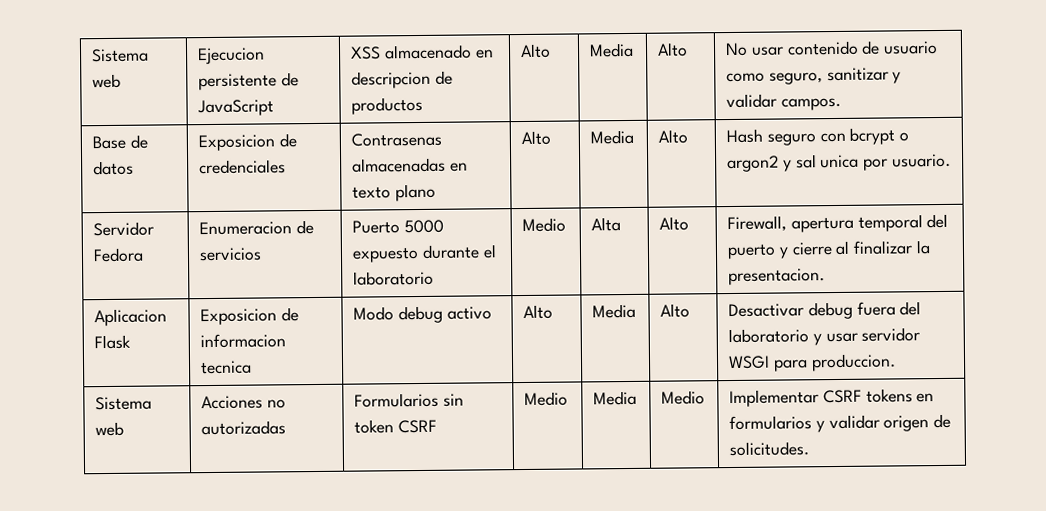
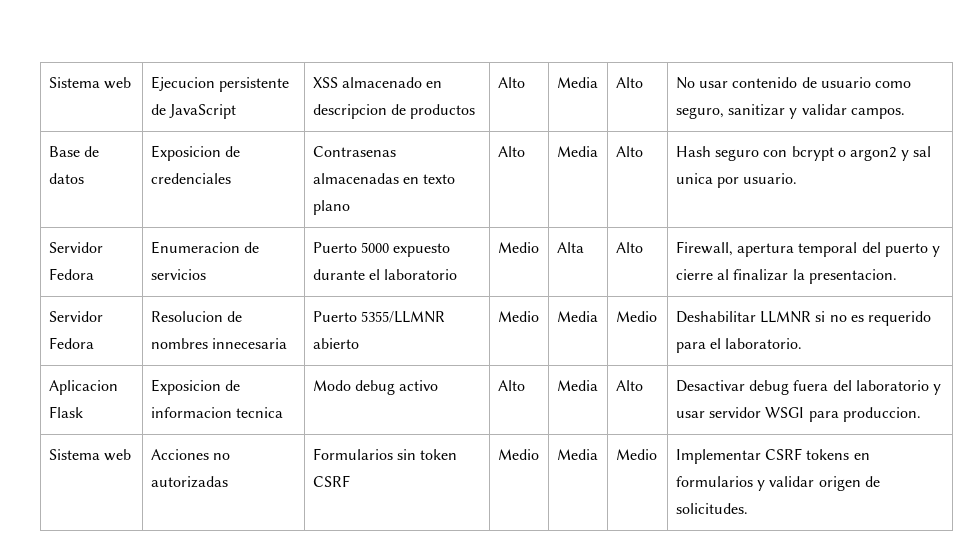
+ Servidor Fedora | Resolucion de nombres innecesaria | Puerto 5355/LLMNR abierto | Medio | Media | Medio | Deshabilitar LLMNR si no es requerido para el laboratorio.

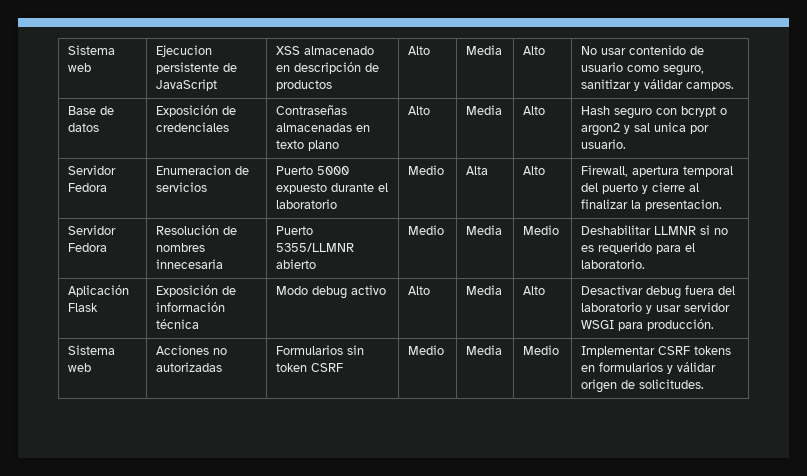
- Sistema web | Ejecucion persistente de JavaScript | XSS almacenado en descripcion de productos | Alto | Media | Alto | No usar contenido de usuario como seguro, sanitizar y validar campos.
+ Sistema web | Ejecucion persistente de JavaScript | XSS almacenado en descripción de productos | Alto | Media | Alto | No usar contenido de usuario como seguro, sanitizar y válidar campos.
- Base de datos | Exposicion de credenciales | Contrasenas almacenadas en texto plano | Alto | Media | Alto | Hash seguro con bcrypt o argon2 y sal unica por usuario.
+ Base de datos | Exposición de credenciales | Contraseñas almacenadas en texto plano | Alto | Media | Alto | Hash seguro con bcrypt o argon2 y sal unica por usuario.
- Servidor Fedora | Resolucion de nombres innecesaria | Puerto 5355/LLMNR abierto | Medio | Media | Medio | Deshabilitar LLMNR si no es requerido para el laboratorio.
+ Servidor Fedora | Resolución de nombres innecesaria | Puerto 5355/LLMNR abierto | Medio | Media | Medio | Deshabilitar LLMNR si no es requerido para el laboratorio.
- Aplicacion Flask | Exposicion de informacion tecnica | Modo debug activo | Alto | Media | Alto | Desactivar debug fuera del laboratorio y usar servidor WSGI para produccion.
+ Aplicación Flask | Exposición de información técnica | Modo debug activo | Alto | Media | Alto | Desactivar debug fuera del laboratorio y usar servidor WSGI para producción.
- Sistema web | Acciones no autorizadas | Formularios sin token CSRF | Medio | Media | Medio | Implementar CSRF tokens en formularios y validar origen de solicitudes.
+ Sistema web | Acciones no autorizadas | Formularios sin token CSRF | Medio | Media | Medio | Implementar CSRF tokens en formularios y válidar origen de solicitudes.

